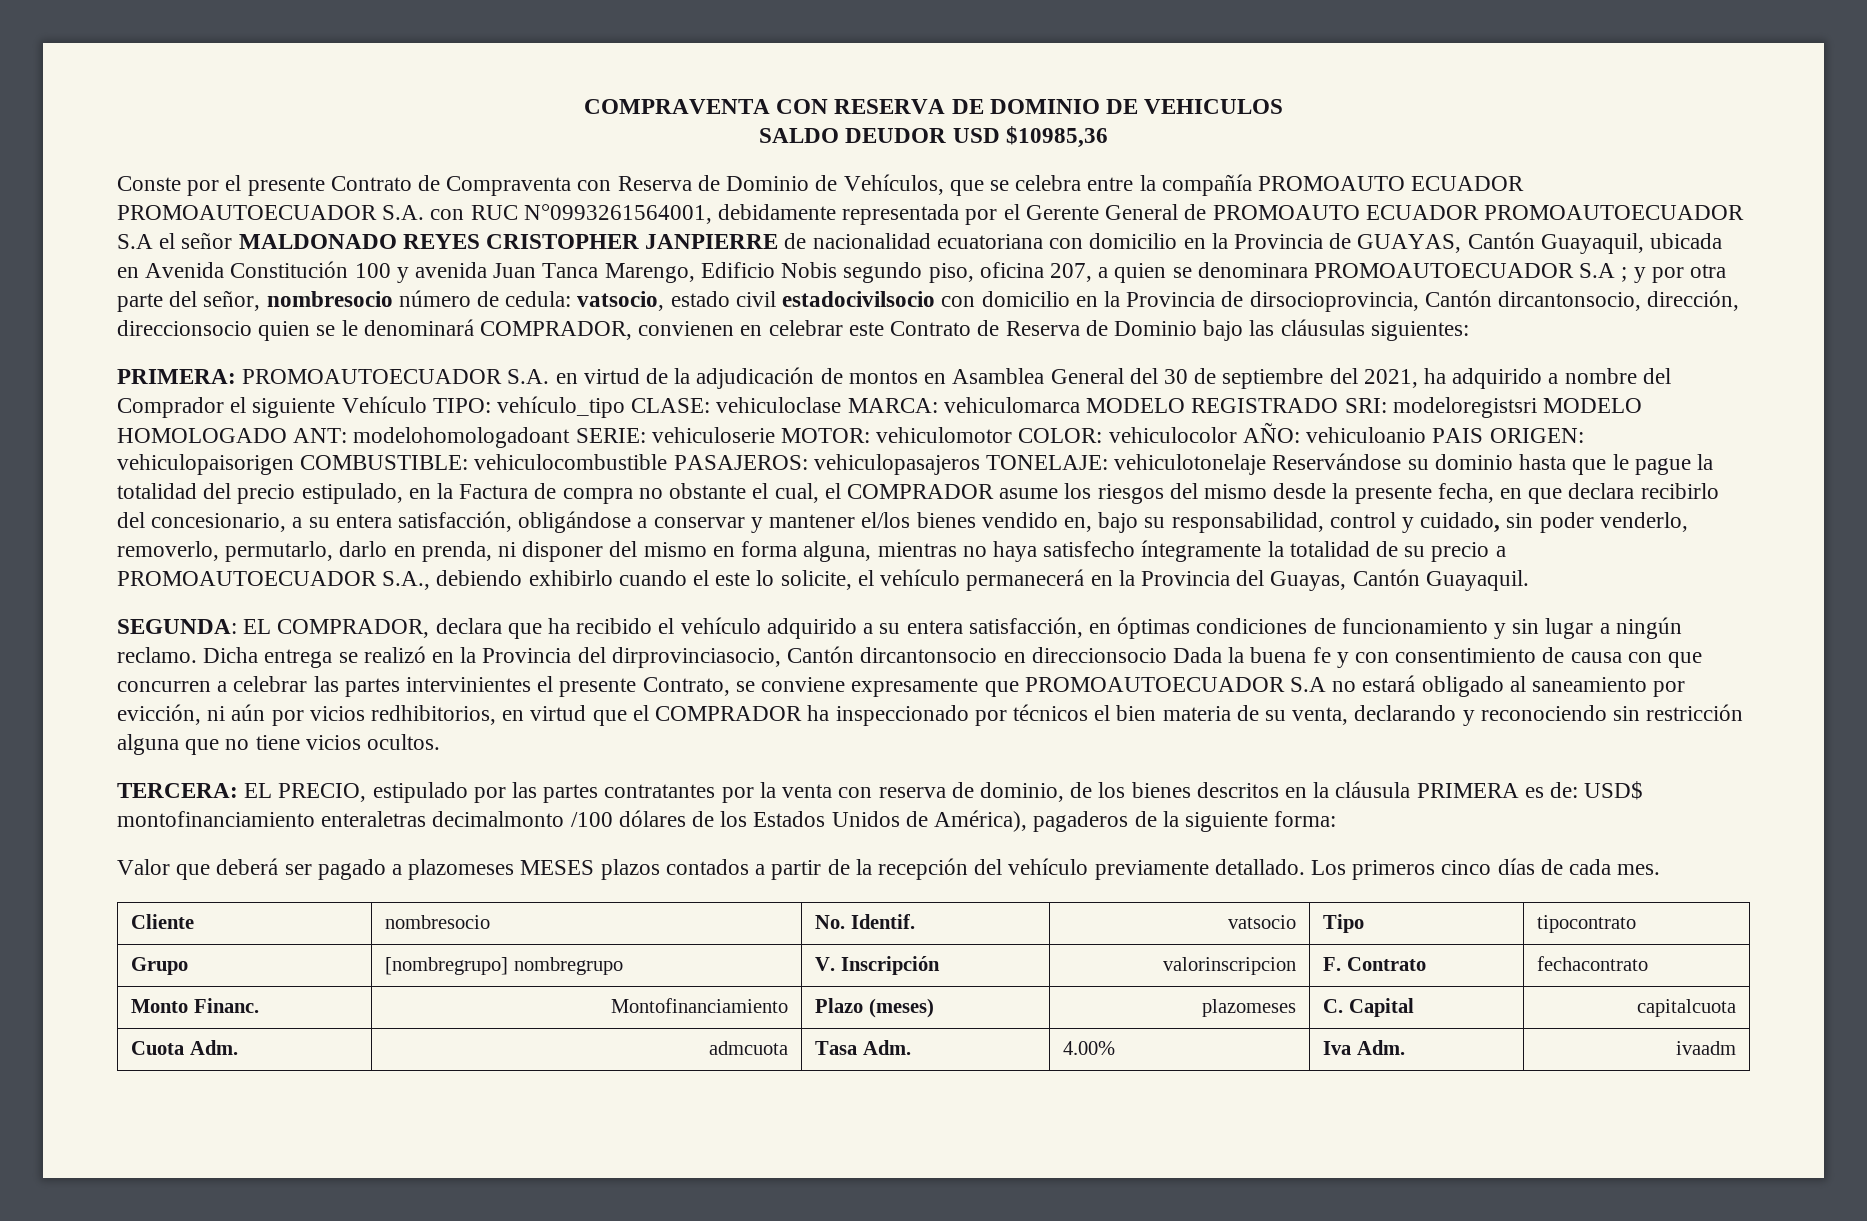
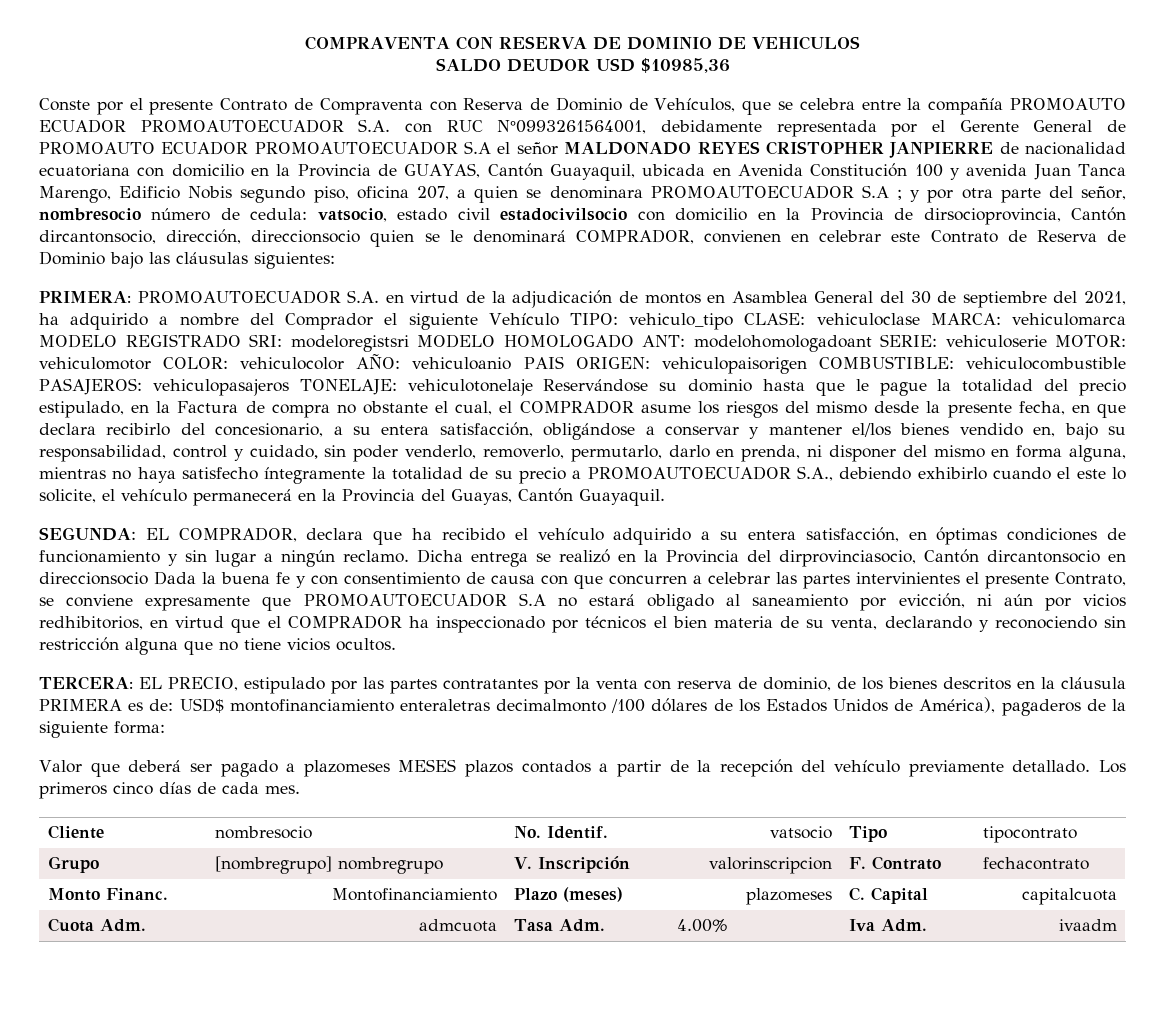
- vehículo_tipo CLASE:
+ vehiculo_tipo CLASE:

